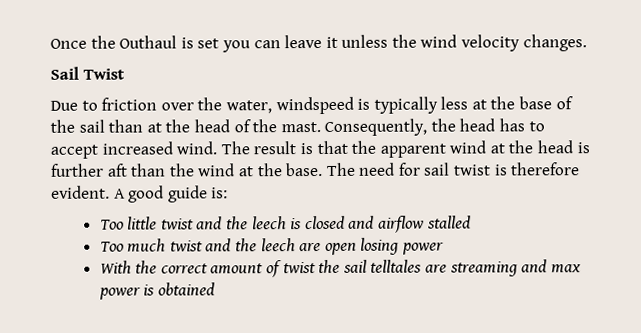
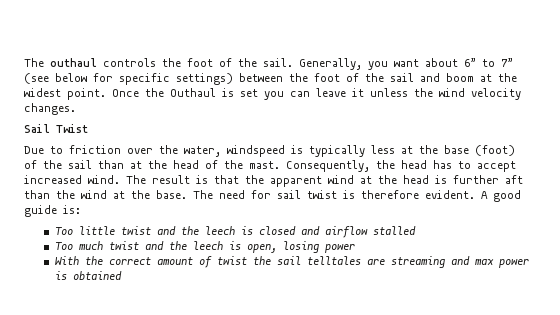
+ The outhaul controls the foot of the sail. Generally, you want about 6” to 7” (see below for specific settings) between the foot of the sail and boom at the widest point.
- Due to friction over the water, windspeed is typically less at the base of the sail than at the head of the mast.
+ Due to friction over the water, windspeed is typically less at the base (foot) of the sail than at the head of the mast.
- Too much twist and the leech are open losing power
+ Too much twist and the leech is open, losing power

